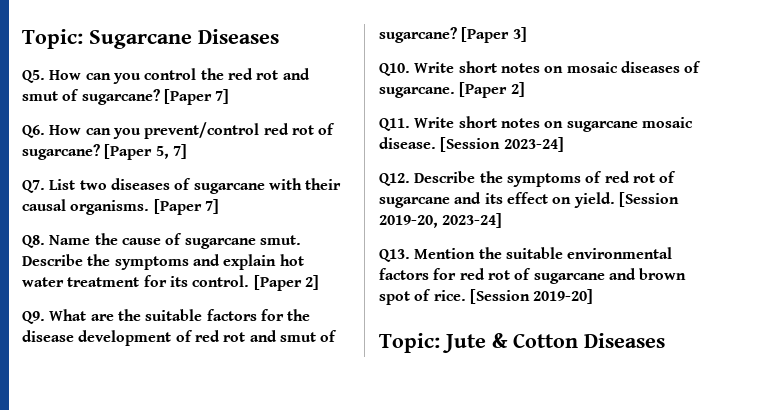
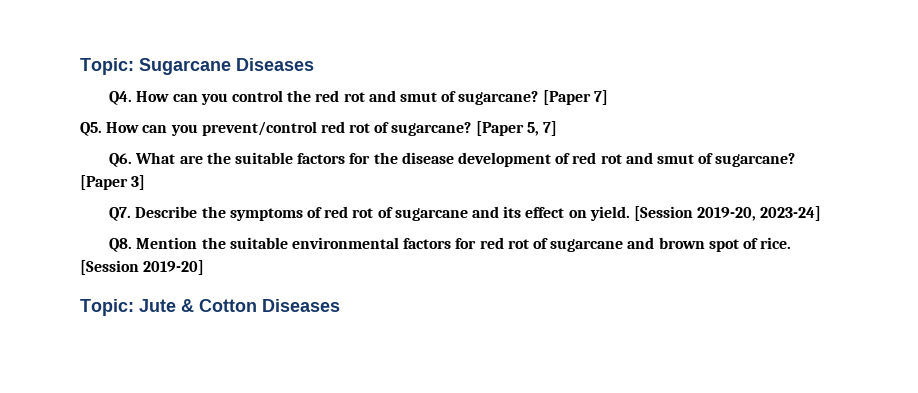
- Q5. How can you control the red rot and smut of sugarcane?
+ Q4. How can you control the red rot and smut of sugarcane?
- Q6. How can you prevent/control red rot of sugarcane?
+ Q5. How can you prevent/control red rot of sugarcane?
- Q7. List two diseases of sugarcane with their causal organisms. [Paper 7]
- Q8. Name the cause of sugarcane smut. Describe the symptoms and explain hot water treatment for its control. [Paper 2]
- Q9. What are the suitable factors for the disease development of red rot and smut of sugarcane?
+ Q6. What are the suitable factors for the disease development of red rot and smut of sugarcane?
- Q10. Write short notes on mosaic diseases of sugarcane. [Paper 2]
- Q11. Write short notes on sugarcane mosaic disease. [Session 2023-24]
- Q12. Describe the symptoms of red rot of sugarcane and its effect on yield.
+ Q7. Describe the symptoms of red rot of sugarcane and its effect on yield.
- Q13. Mention the suitable environmental factors for red rot of sugarcane and brown spot of rice.
+ Q8. Mention the suitable environmental factors for red rot of sugarcane and brown spot of rice.

